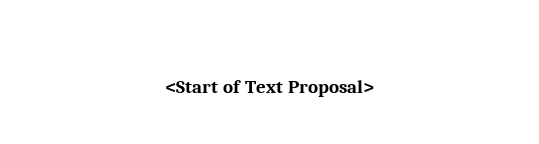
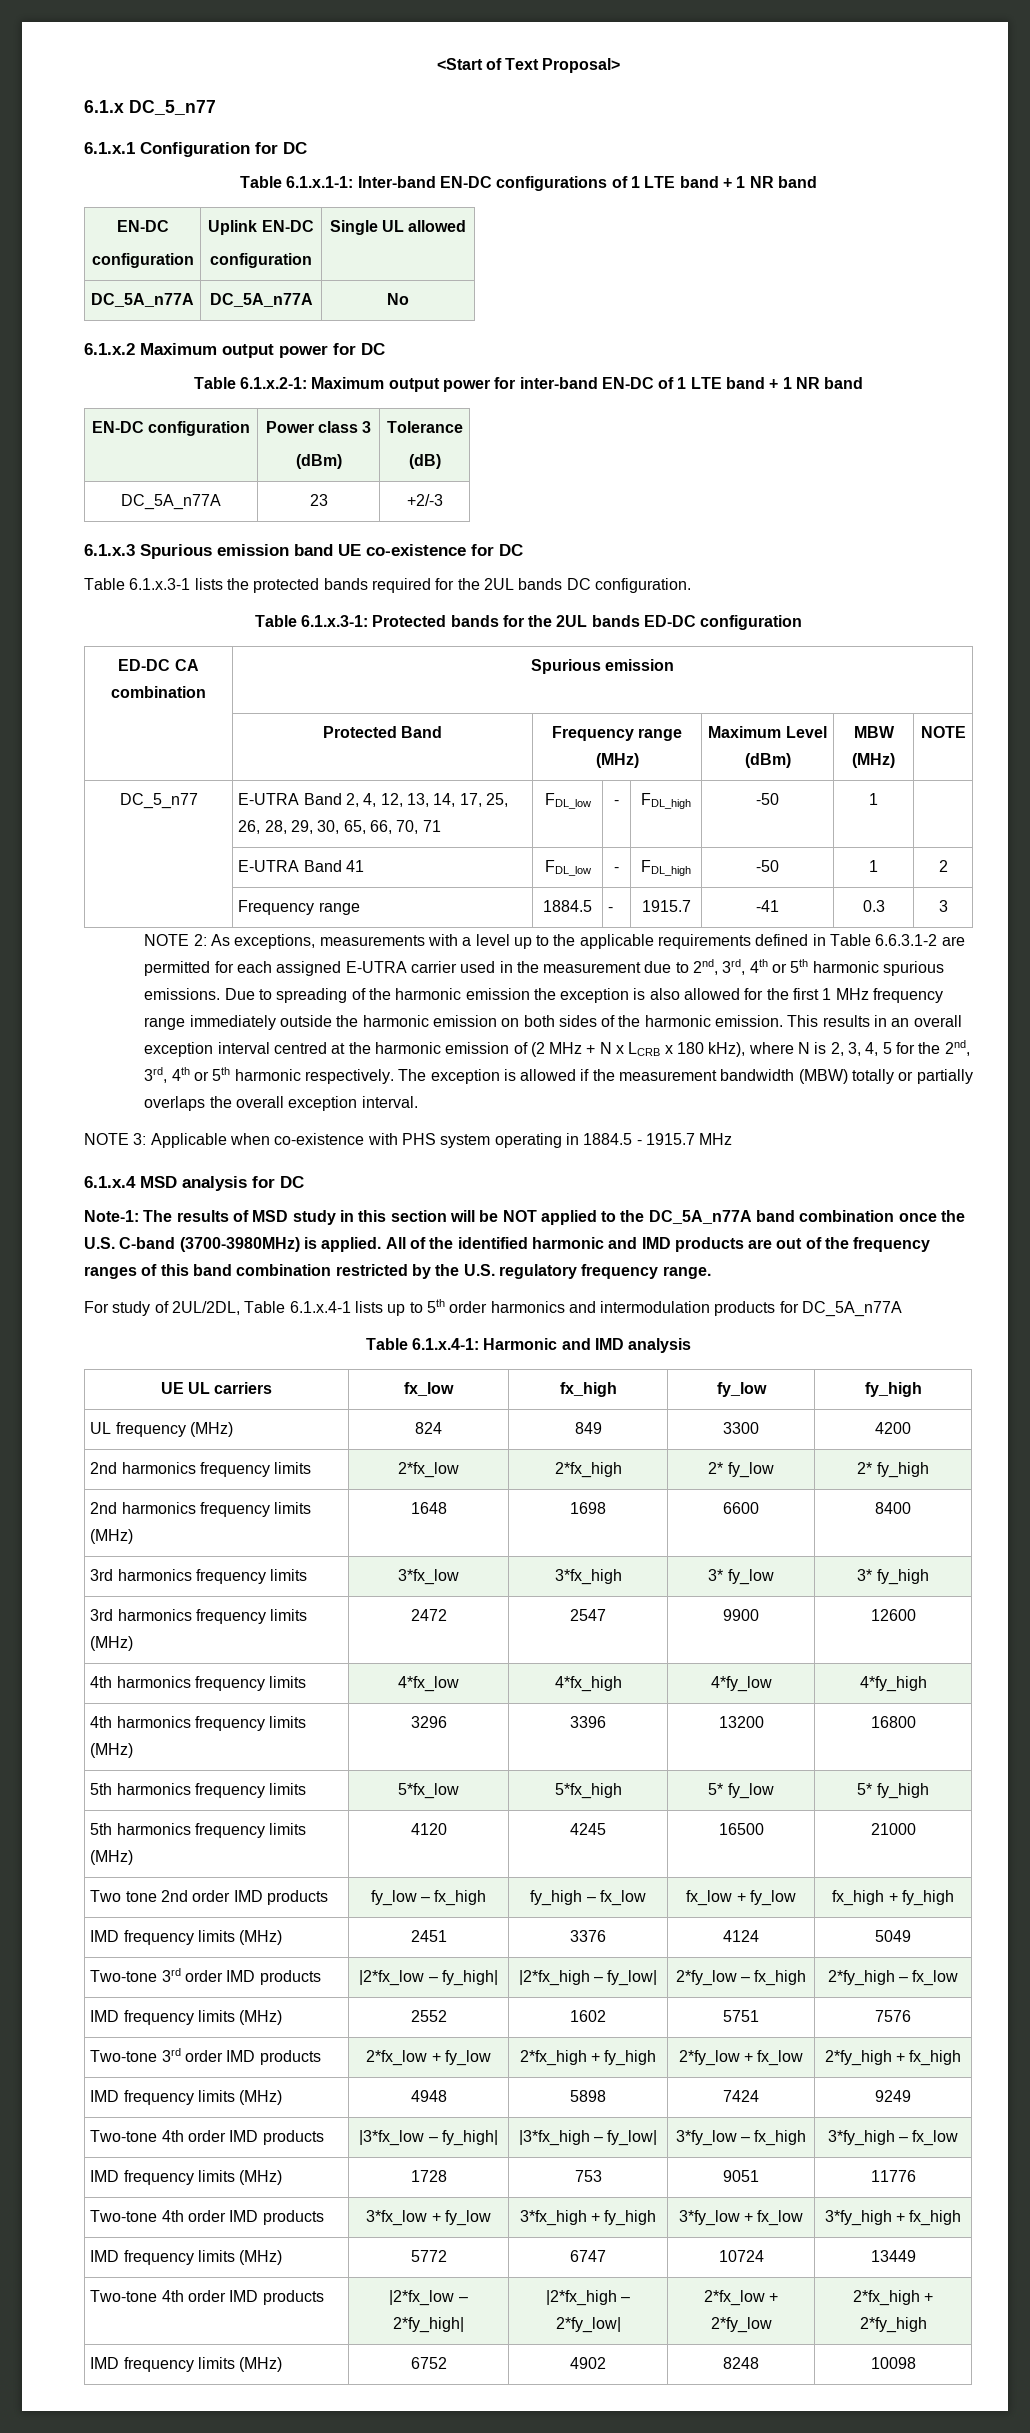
+ 6.1.x DC_5_n77
+ 6.1.x.1 Configuration for DC
+ Table 6.1.x.1-1: Inter-band EN-DC configurations of 1 LTE band + 1 NR band
+ EN-DC
+ configuration | Uplink EN-DC
+ configuration | Single UL allowed
+ DC_5A_n77A | DC_5A_n77A | No
+ 6.1.x.2 Maximum output power for DC
+ Table 6.1.x.2-1: Maximum output power for inter-band EN-DC of 1 LTE band + 1 NR band
+ EN-DC configuration | Power class 3
+ (dBm) | Tolerance
+ (dB)
+ DC_5A_n77A | 23 | +2/-3
+ 6.1.x.3 Spurious emission band UE co-existence for DC
+ Table 6.1.x.3-1 lists the protected bands required for the 2UL bands DC configuration.
+ Table 6.1.x.3-1: Protected bands for the 2UL bands ED-DC configuration
+ ED-DC CA combination | Spurious emission
+ | Protected Band | Frequency range (MHz) | Maximum Level (dBm) | MBW (MHz) | NOTE
+ DC_5_n77 | E-UTRA Band 2, 4, 12, 13, 14, 17, 25, 26, 28, 29, 30, 65, 66, 70, 71 | FDL_low | - | FDL_high | -50 | 1 |
+ | E-UTRA Band 41 | FDL_low | - | FDL_high | -50 | 1 | 2
+ | Frequency range | 1884.5 | - | 1915.7 | -41 | 0.3 | 3
+ NOTE 2: As exceptions, measurements with a level up to the applicable requirements defined in Table 6.6.3.1-2 are permitted for each assigned E-UTRA carrier used in the measurement due to 2nd, 3rd, 4th or 5th harmonic spurious emissions. Due to spreading of the harmonic emission the exception is also allowed for the first 1 MHz frequency range immediately outside the harmonic emission on both sides of the harmonic emission. This results in an overall exception interval centred at the harmonic emission of (2 MHz + N x LCRB x 180 kHz), where N is 2, 3, 4, 5 for the 2nd, 3rd, 4th or 5th harmonic respectively. The exception is allowed if the measurement bandwidth (MBW) totally or partially overlaps the overall exception interval.
+ NOTE 3: Applicable when co-existence with PHS system operating in 1884.5 - 1915.7 MHz
+ 6.1.x.4 MSD analysis for DC
+ Note-1: The results of MSD study in this section will be NOT applied to the DC_5A_n77A band combination once the U.S. C-band (3700-3980MHz) is applied. All of the identified harmonic and IMD products are out of the frequency ranges of this band combination restricted by the U.S. regulatory frequency range.
+ For study of 2UL/2DL, Table 6.1.x.4-1 lists up to 5th order harmonics and intermodulation products for DC_5A_n77A
+ Table 6.1.x.4-1: Harmonic and IMD analysis
+ UE UL carriers | fx_low | fx_high | fy_low | fy_high
+ UL frequency (MHz) | 824 | 849 | 3300 | 4200
+ 2nd harmonics frequency limits | 2*fx_low | 2*fx_high | 2* fy_low | 2* fy_high
+ 2nd harmonics frequency limits (MHz) | 1648 | 1698 | 6600 | 8400
+ 3rd harmonics frequency limits | 3*fx_low | 3*fx_high | 3* fy_low | 3* fy_high
+ 3rd harmonics frequency limits (MHz) | 2472 | 2547 | 9900 | 12600
+ 4th harmonics frequency limits | 4*fx_low | 4*fx_high | 4*fy_low | 4*fy_high
+ 4th harmonics frequency limits (MHz) | 3296 | 3396 | 13200 | 16800
+ 5th harmonics frequency limits | 5*fx_low | 5*fx_high | 5* fy_low | 5* fy_high
+ 5th harmonics frequency limits (MHz) | 4120 | 4245 | 16500 | 21000
+ Two tone 2nd order IMD products | fy_low – fx_high | fy_high – fx_low | fx_low + fy_low | fx_high + fy_high
+ IMD frequency limits (MHz) | 2451 | 3376 | 4124 | 5049
+ Two-tone 3rd order IMD products | |2*fx_low – fy_high| | |2*fx_high – fy_low| | 2*fy_low – fx_high | 2*fy_high – fx_low
+ IMD frequency limits (MHz) | 2552 | 1602 | 5751 | 7576
+ Two-tone 3rd order IMD products | 2*fx_low + fy_low | 2*fx_high + fy_high | 2*fy_low + fx_low | 2*fy_high + fx_high
+ IMD frequency limits (MHz) | 4948 | 5898 | 7424 | 9249
+ Two-tone 4th order IMD products | |3*fx_low – fy_high| | |3*fx_high – fy_low| | 3*fy_low – fx_high | 3*fy_high – fx_low
+ IMD frequency limits (MHz) | 1728 | 753 | 9051 | 11776
+ Two-tone 4th order IMD products | 3*fx_low + fy_low | 3*fx_high + fy_high | 3*fy_low + fx_low | 3*fy_high + fx_high
+ IMD frequency limits (MHz) | 5772 | 6747 | 10724 | 13449
+ Two-tone 4th order IMD products | |2*fx_low – 2*fy_high| | |2*fx_high – 2*fy_low| | 2*fx_low + 2*fy_low | 2*fx_high + 2*fy_high
+ IMD frequency limits (MHz) | 6752 | 4902 | 8248 | 10098

